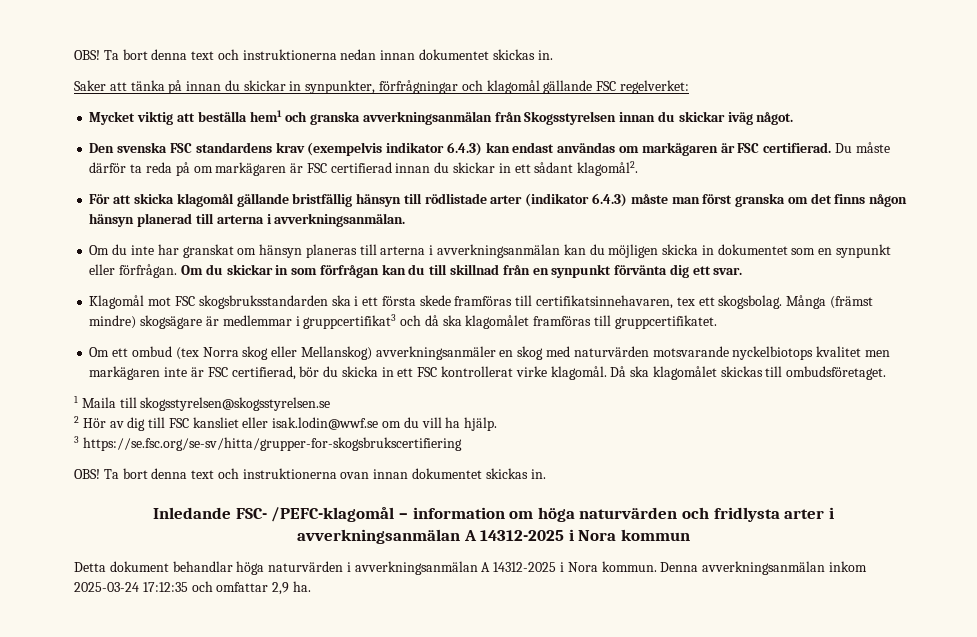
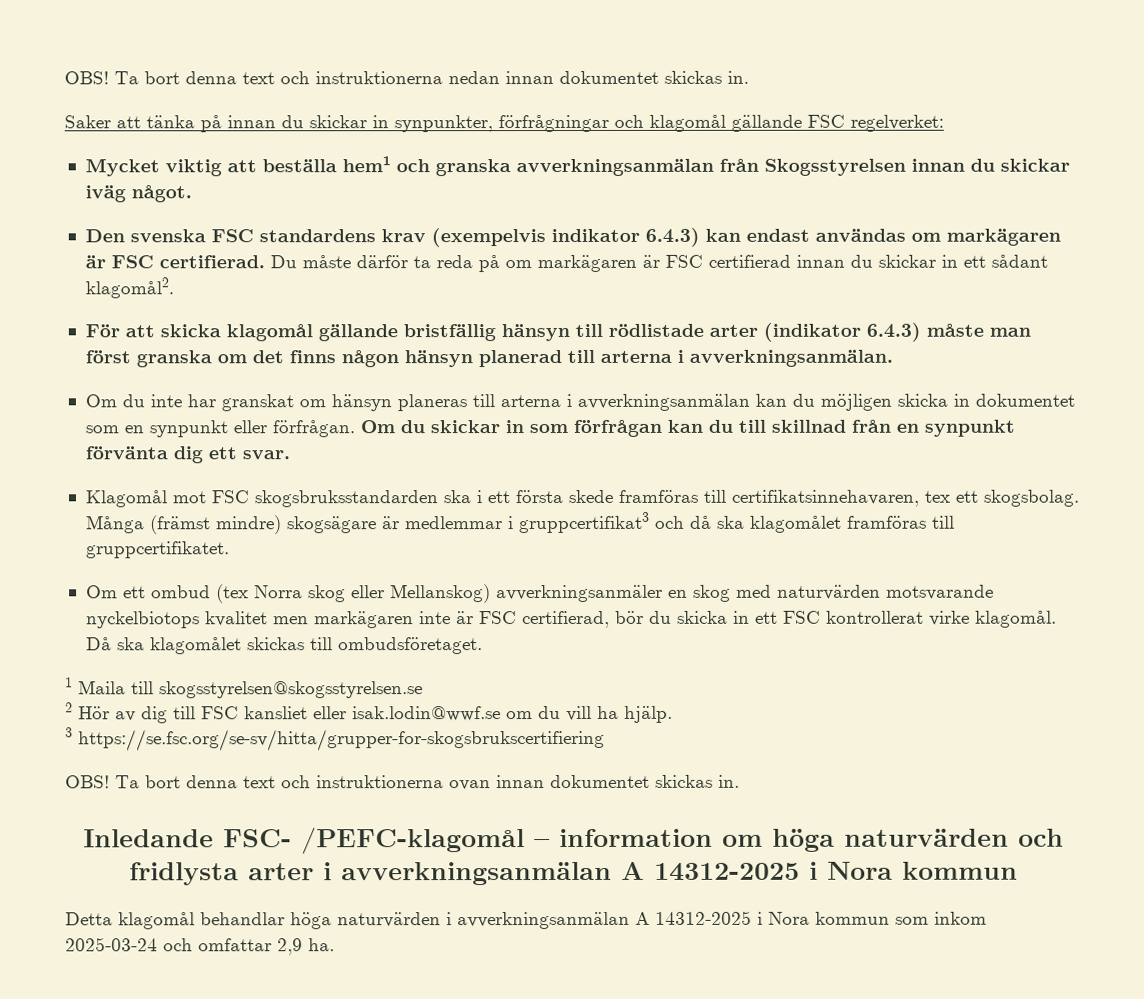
- Detta dokument behandlar höga naturvärden i avverkningsanmälan A 14312-2025 i Nora kommun. Denna avverkningsanmälan inkom 2025-03-24 17:12:35 och omfattar 2,9 ha.
+ Detta klagomål behandlar höga naturvärden i avverkningsanmälan A 14312-2025 i Nora kommun som inkom 2025-03-24 och omfattar 2,9 ha.

